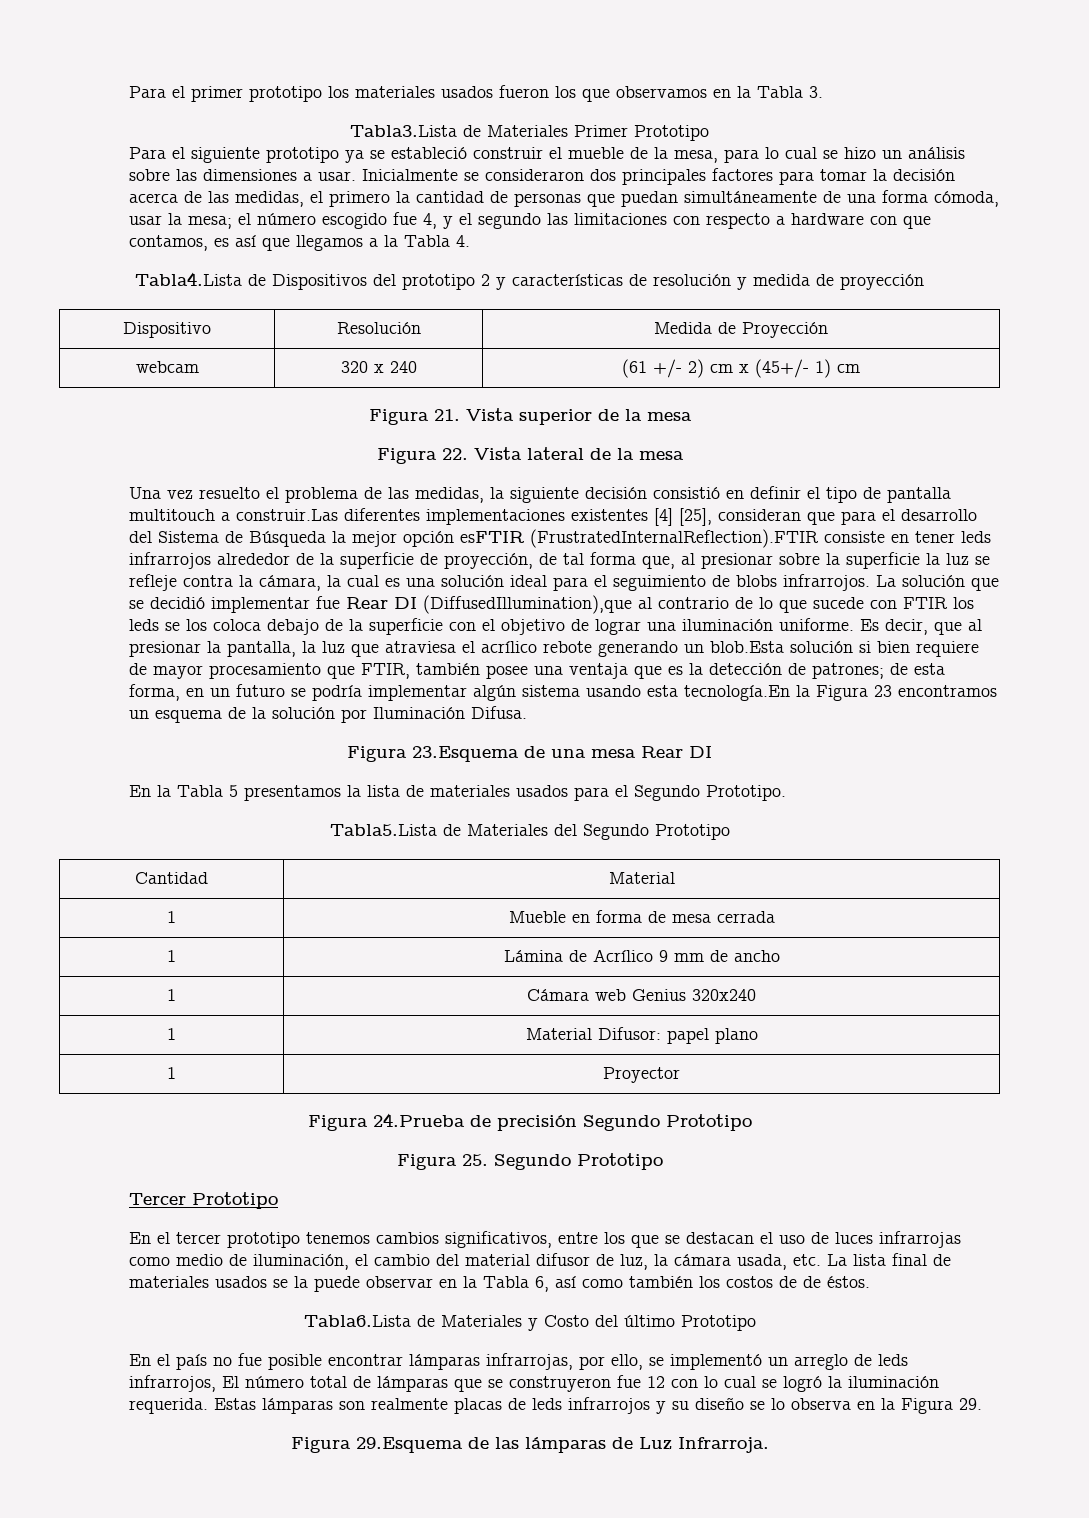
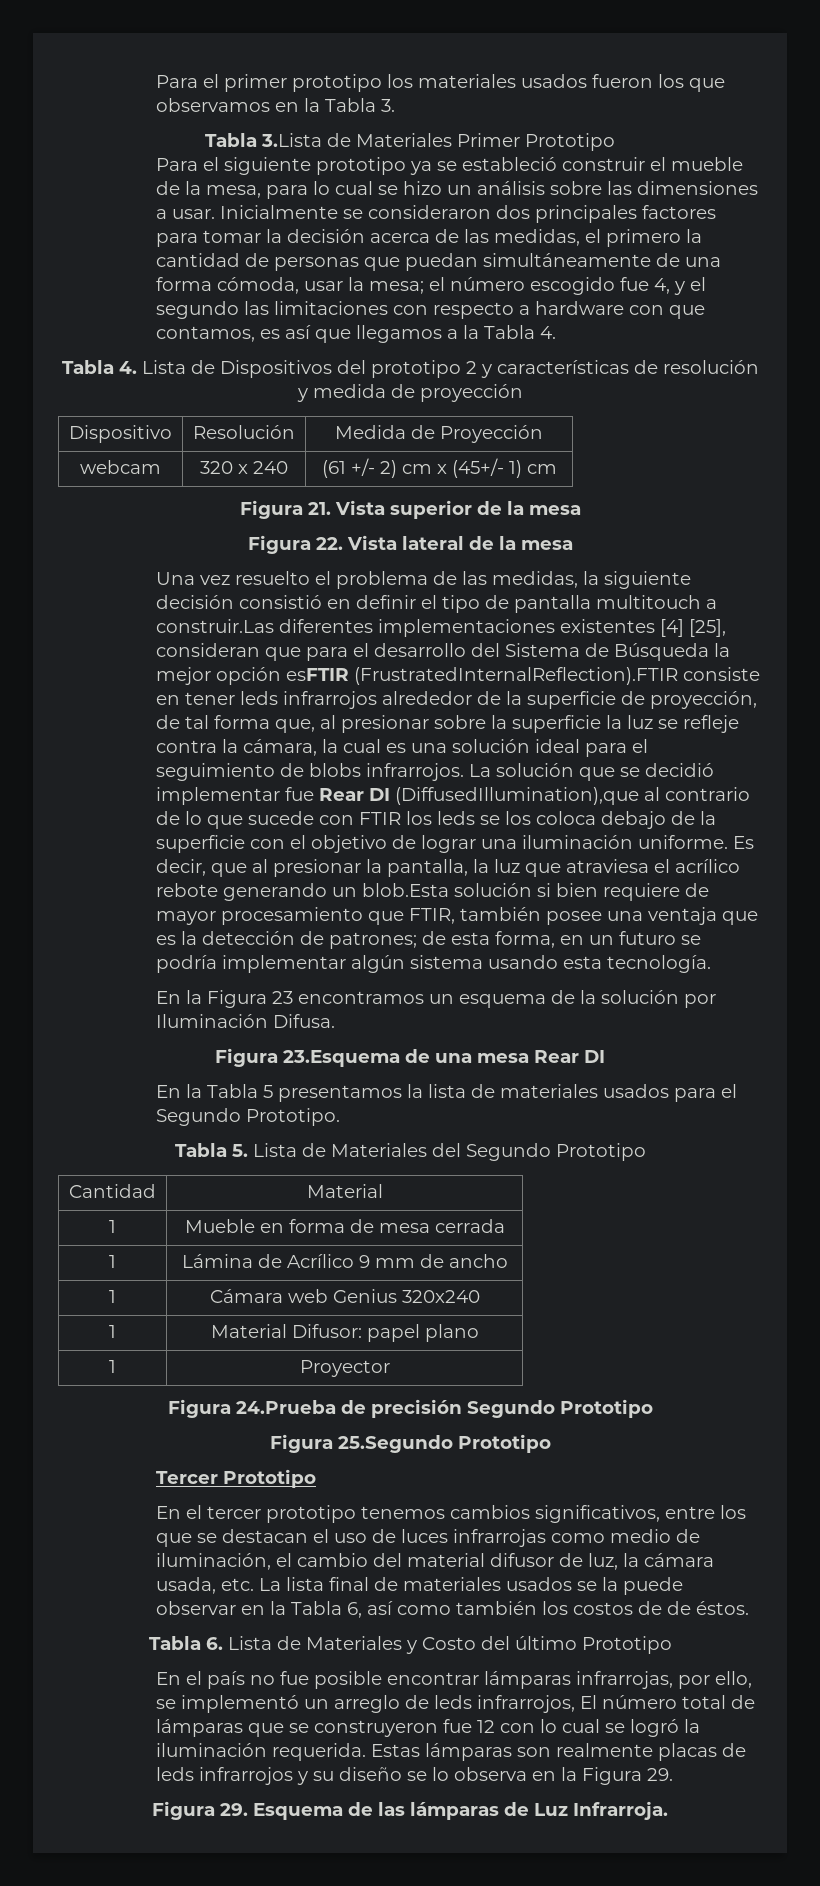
- Tabla3.Lista de Materiales Primer Prototipo
+ Tabla 3.Lista de Materiales Primer Prototipo
- Tabla4.Lista de Dispositivos del prototipo 2 y características de resolución y medida de proyección
+ Tabla 4. Lista de Dispositivos del prototipo 2 y características de resolución y medida de proyección
- de esta forma, en un futuro se podría implementar algún sistema usando esta tecnología.En la Figura 23 encontramos un esquema de la solución por Iluminación Difusa.
+ de esta forma, en un futuro se podría implementar algún sistema usando esta tecnología.
+ En la Figura 23 encontramos un esquema de la solución por Iluminación Difusa.
- Tabla5.Lista de Materiales del Segundo Prototipo
+ Tabla 5. Lista de Materiales del Segundo Prototipo
- Figura 25. Segundo Prototipo
+ Figura 25.Segundo Prototipo
- Tabla6.Lista de Materiales y Costo del último Prototipo
+ Tabla 6. Lista de Materiales y Costo del último Prototipo
- Figura 29.Esquema de las lámparas de Luz Infrarroja.
+ Figura 29. Esquema de las lámparas de Luz Infrarroja.

